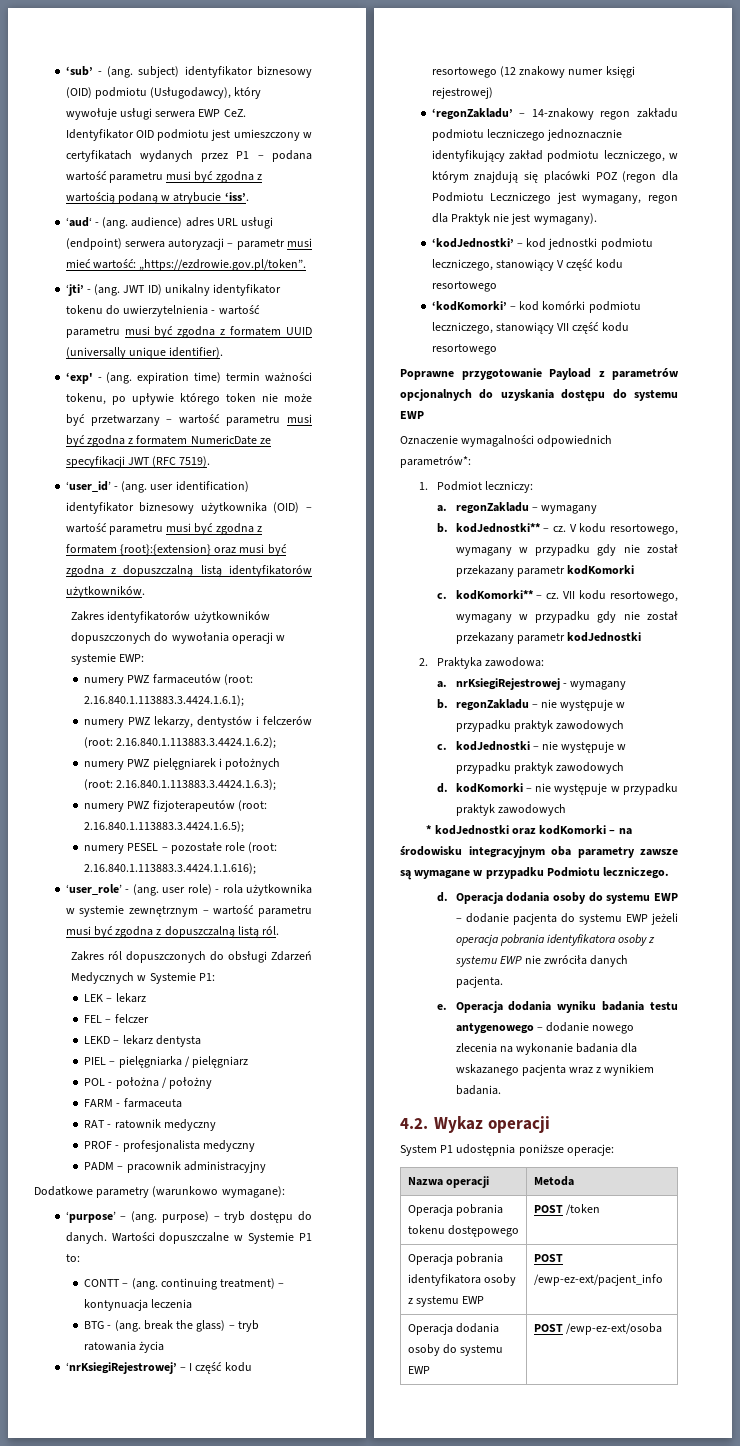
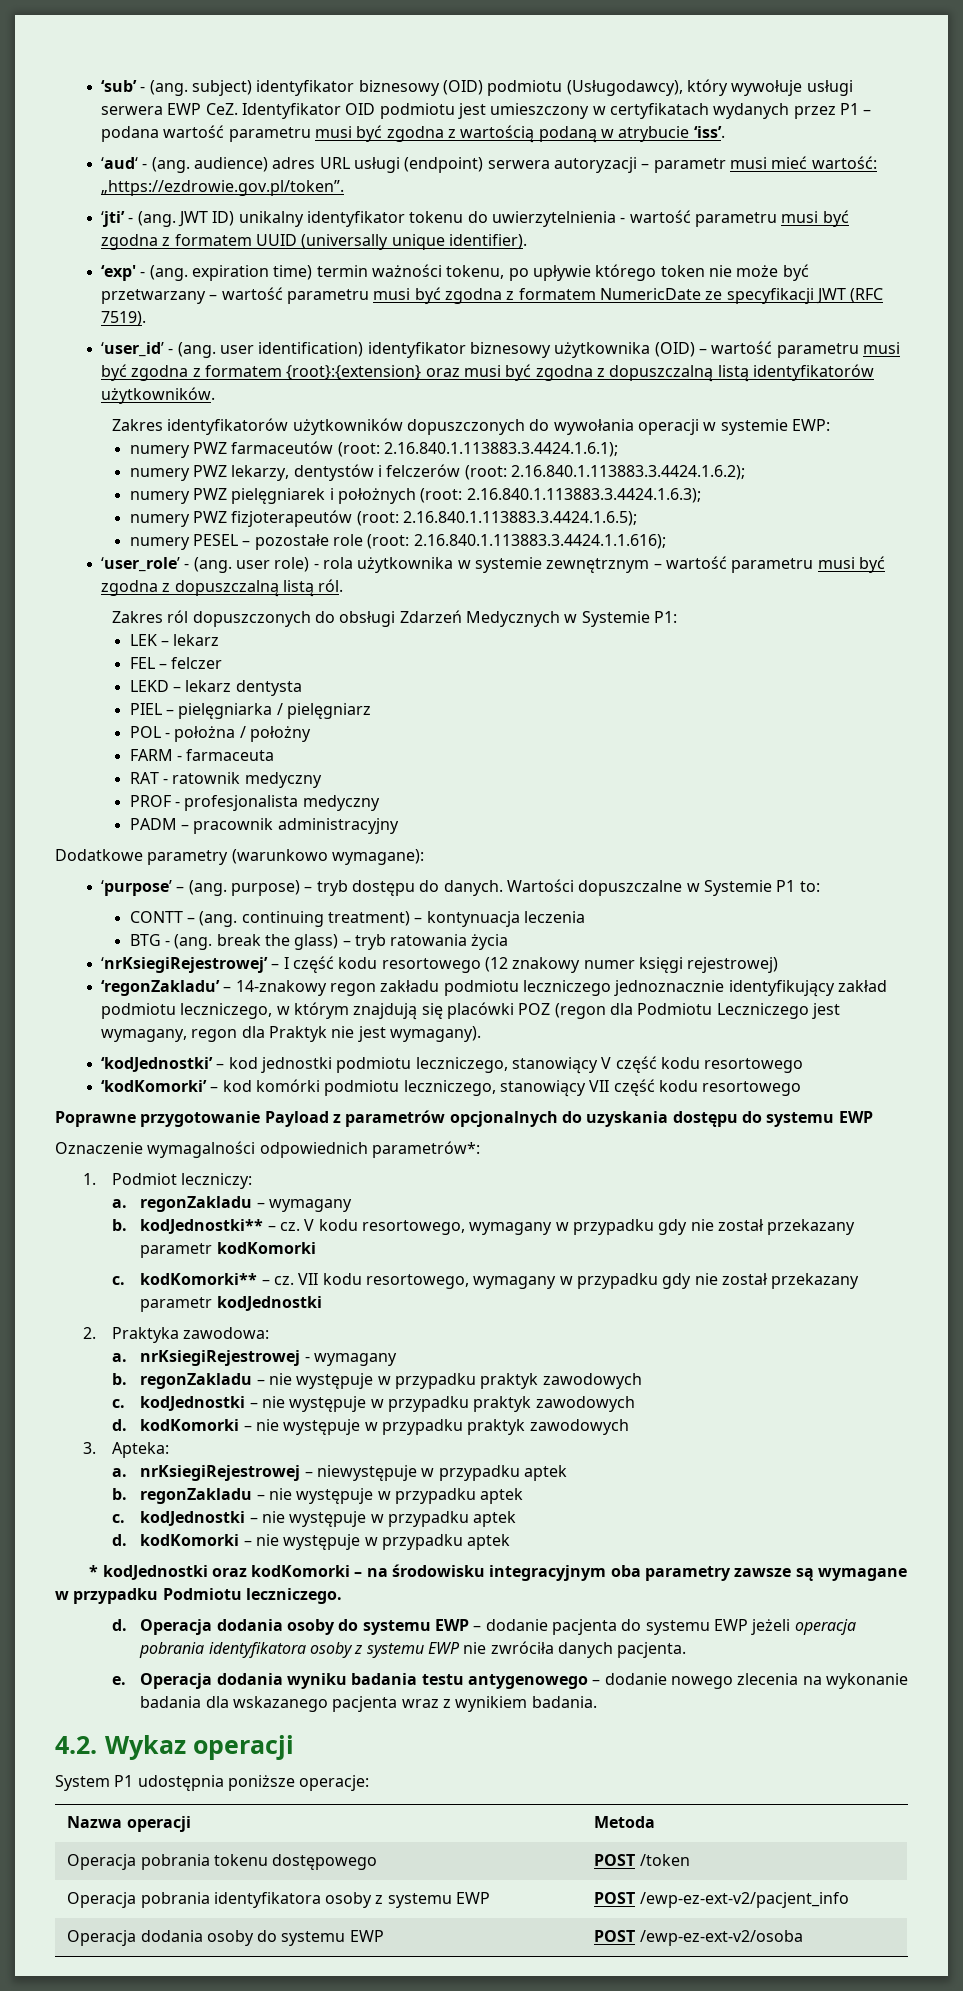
+ 3. Apteka:
+ a. nrKsiegiRejestrowej – niewystępuje w przypadku aptek
+ b. regonZakladu – nie występuje w przypadku aptek
+ c. kodJednostki – nie występuje w przypadku aptek
+ d. kodKomorki – nie występuje w przypadku aptek
- Operacja pobrania identyfikatora osoby z systemu EWP | POST /ewp-ez-ext/pacjent_info
+ Operacja pobrania identyfikatora osoby z systemu EWP | POST /ewp-ez-ext-v2/pacjent_info
- Operacja dodania osoby do systemu EWP | POST /ewp-ez-ext/osoba
+ Operacja dodania osoby do systemu EWP | POST /ewp-ez-ext-v2/osoba

